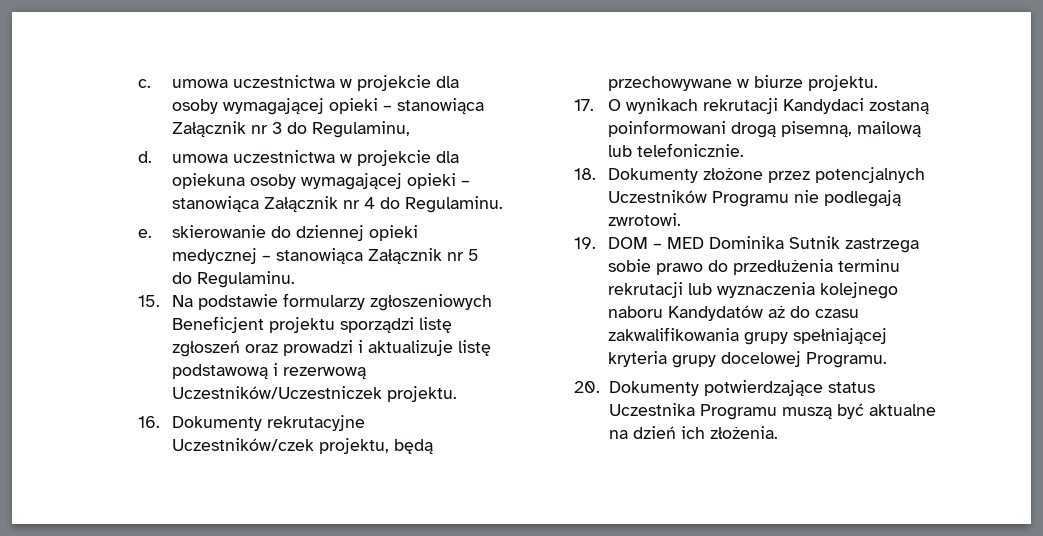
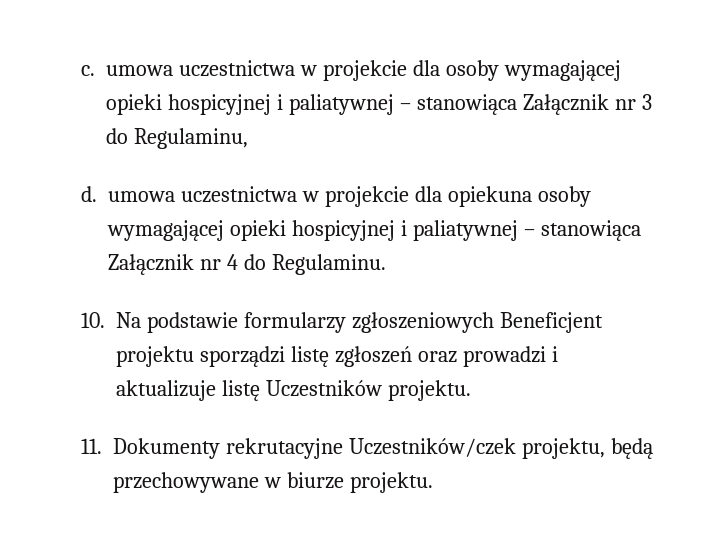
- c. umowa uczestnictwa w projekcie dla osoby wymagającej opieki – stanowiąca Załącznik nr 3 do Regulaminu,
+ c. umowa uczestnictwa w projekcie dla osoby wymagającej opieki hospicyjnej i paliatywnej – stanowiąca Załącznik nr 3 do Regulaminu,
- d. umowa uczestnictwa w projekcie dla opiekuna osoby wymagającej opieki – stanowiąca Załącznik nr 4 do Regulaminu.
+ d. umowa uczestnictwa w projekcie dla opiekuna osoby wymagającej opieki hospicyjnej i paliatywnej – stanowiąca Załącznik nr 4 do Regulaminu.
- e. skierowanie do dziennej opieki medycznej – stanowiąca Załącznik nr 5 do Regulaminu.
- 15. Na podstawie formularzy zgłoszeniowych Beneficjent projektu sporządzi listę zgłoszeń oraz prowadzi i aktualizuje listę podstawową i rezerwową Uczestników/Uczestniczek projektu.
- 16. Dokumenty rekrutacyjne Uczestników/czek projektu, będą przechowywane w biurze projektu.
+ 10. Na podstawie formularzy zgłoszeniowych Beneficjent projektu sporządzi listę zgłoszeń oraz prowadzi i aktualizuje listę Uczestników projektu.
+ 11. Dokumenty rekrutacyjne Uczestników/czek projektu, będą przechowywane w biurze projektu.
- 17. O wynikach rekrutacji Kandydaci zostaną poinformowani drogą pisemną, mailową lub telefonicznie.
- 18. Dokumenty złożone przez potencjalnych Uczestników Programu nie podlegają zwrotowi.
- 19. DOM – MED Dominika Sutnik zastrzega sobie prawo do przedłużenia terminu rekrutacji lub wyznaczenia kolejnego naboru Kandydatów aż do czasu zakwalifikowania grupy spełniającej kryteria grupy docelowej Programu.
- 20. Dokumenty potwierdzające status Uczestnika Programu muszą być aktualne na dzień ich złożenia.

